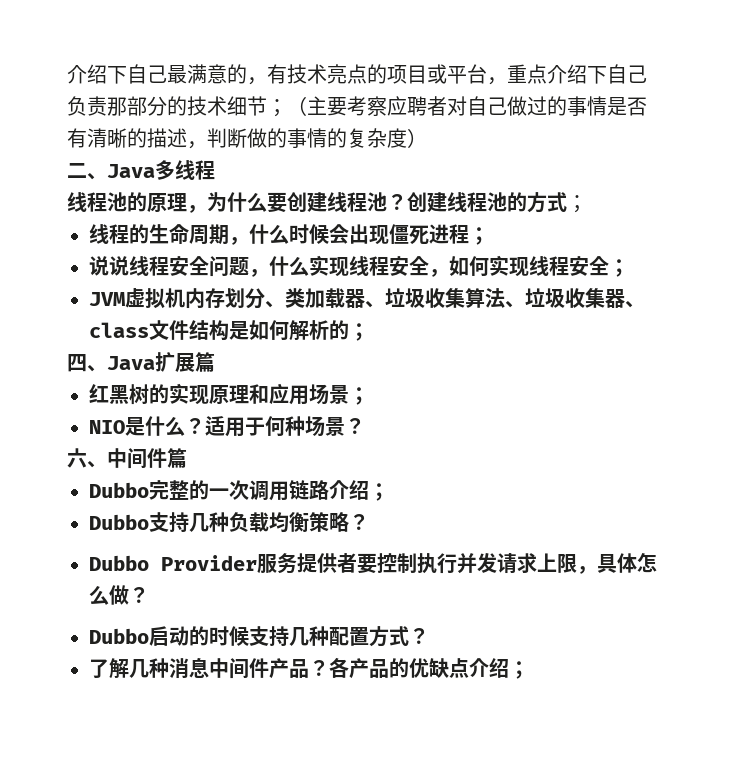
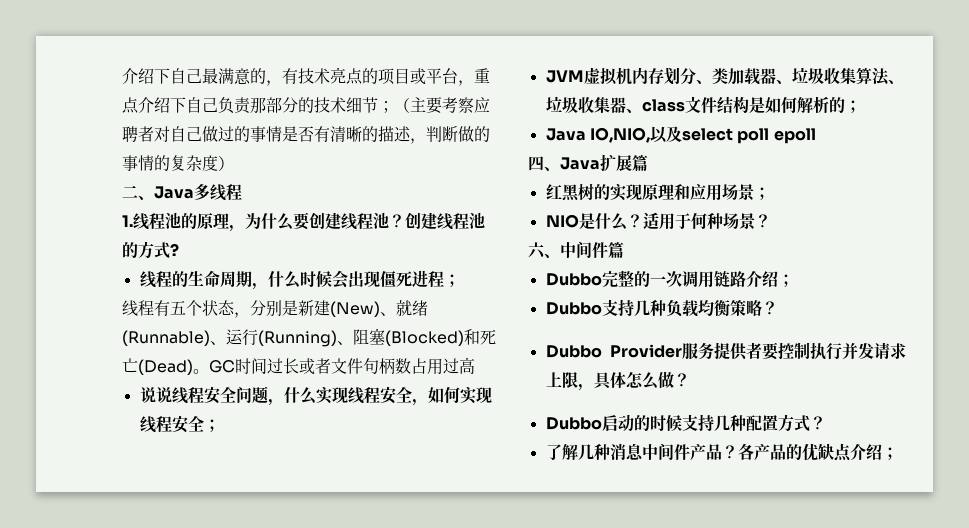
- 线程池的原理，为什么要创建线程池？
+ 1.线程池的原理，为什么要创建线程池？
- 创建线程池的方式；
+ 创建线程池的方式?
+ 线程有五个状态，分别是新建(New)、就绪(Runnable)、运行(Running)、阻塞(Blocked)和死亡(Dead)。GC时间过长或者文件句柄数占用过高
+ Java IO,NIO,以及select poll epoll

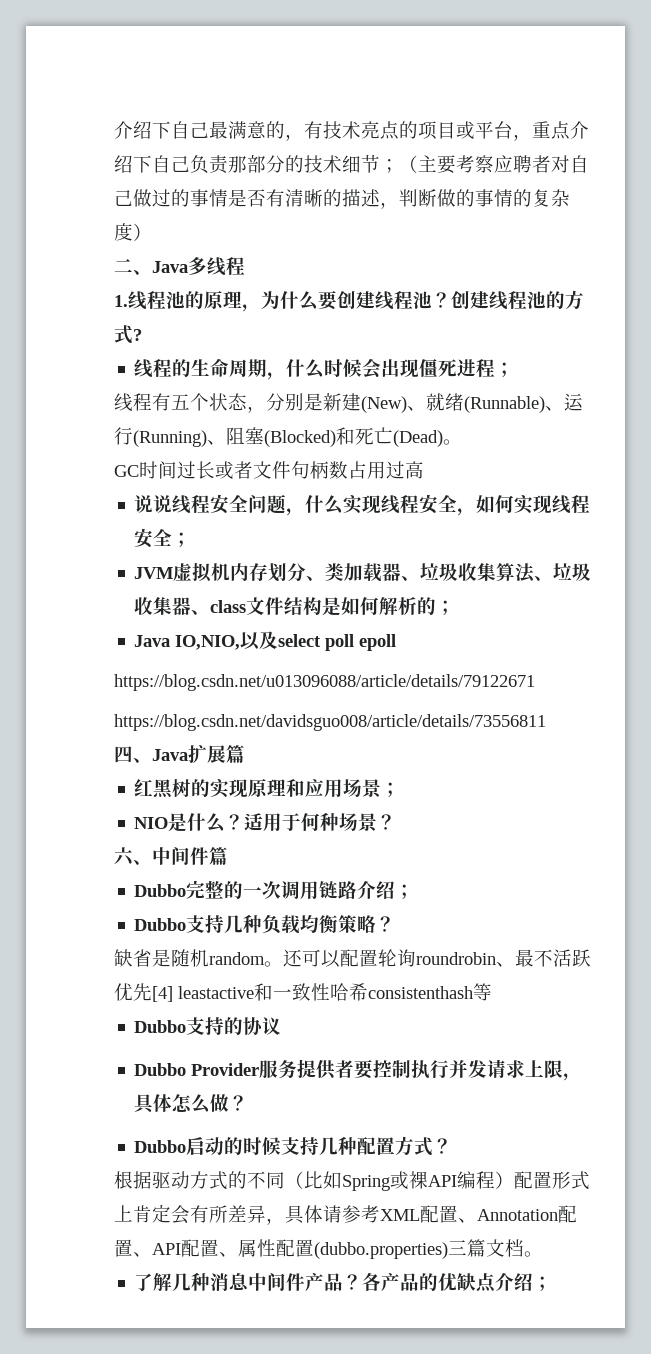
- 线程有五个状态，分别是新建(New)、就绪(Runnable)、运行(Running)、阻塞(Blocked)和死亡(Dead)。GC时间过长或者文件句柄数占用过高
+ 线程有五个状态，分别是新建(New)、就绪(Runnable)、运行(Running)、阻塞(Blocked)和死亡(Dead)。
+ GC时间过长或者文件句柄数占用过高
+ https://blog.csdn.net/u013096088/article/details/79122671
+ https://blog.csdn.net/davidsguo008/article/details/73556811
+ 缺省是随机random。还可以配置轮询roundrobin、最不活跃优先[4] leastactive和一致性哈希consistenthash等
+ Dubbo支持的协议
+ 根据驱动方式的不同（比如Spring或裸API编程）配置形式上肯定会有所差异，具体请参考XML配置、Annotation配置、API配置、属性配置(dubbo.properties)三篇文档。

